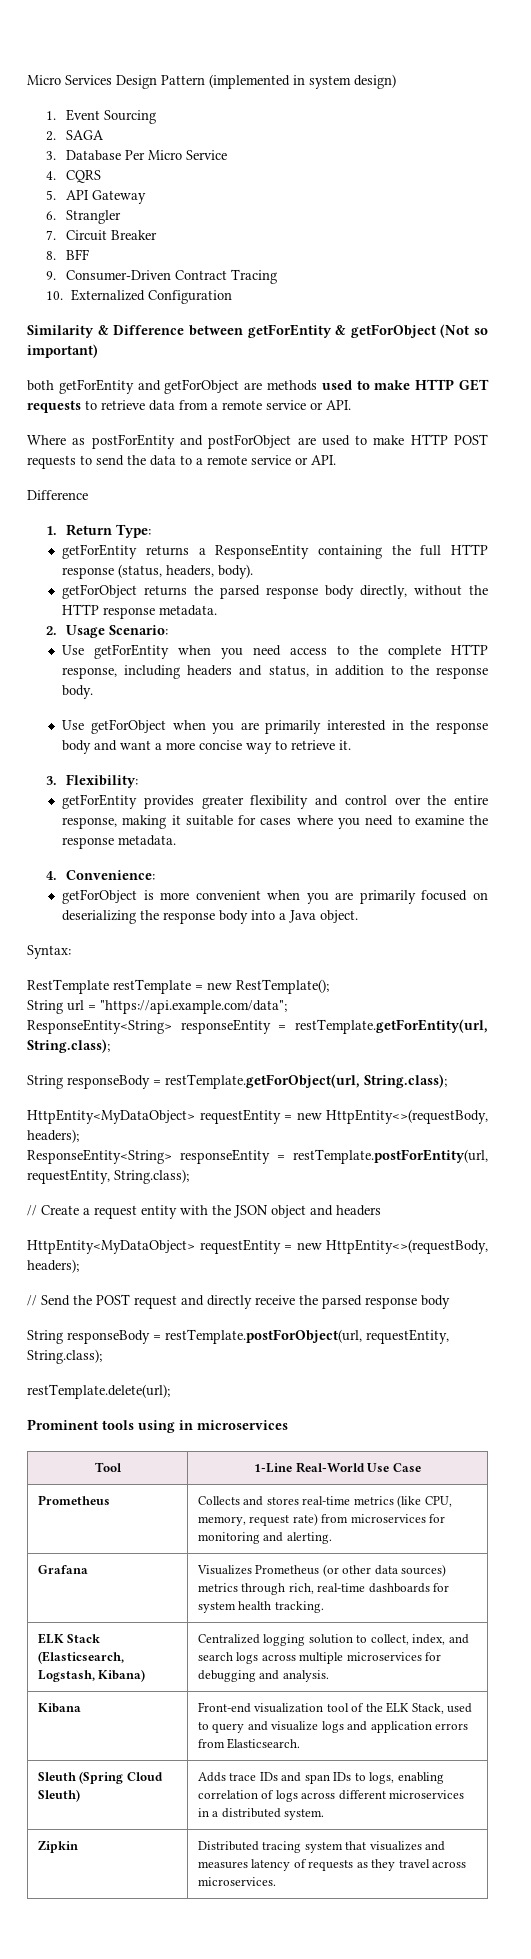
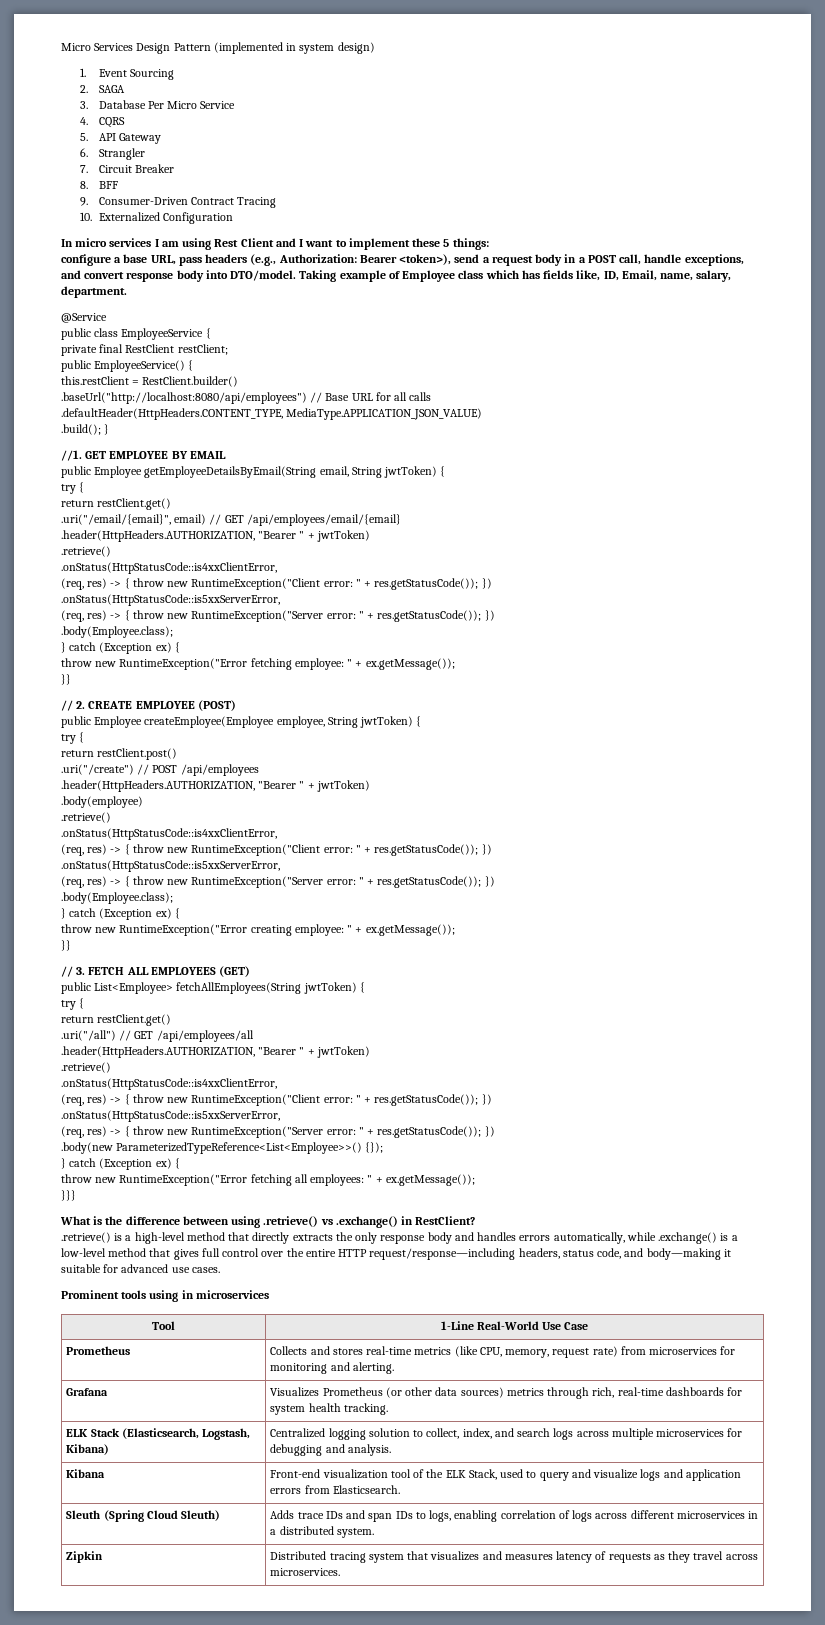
- Similarity & Difference between getForEntity & getForObject (Not so important)
- both getForEntity and getForObject are methods used to make HTTP GET requests to retrieve data from a remote service or API.
- Where as postForEntity and postForObject are used to make HTTP POST requests to send the data to a remote service or API.
- Difference
- 1. Return Type:
- getForEntity returns a ResponseEntity containing the full HTTP response (status, headers, body).
- getForObject returns the parsed response body directly, without the HTTP response metadata.
- 2. Usage Scenario:
- Use getForEntity when you need access to the complete HTTP response, including headers and status, in addition to the response body.
- Use getForObject when you are primarily interested in the response body and want a more concise way to retrieve it.
- 3. Flexibility:
- getForEntity provides greater flexibility and control over the entire response, making it suitable for cases where you need to examine the response metadata.
- 4. Convenience:
- getForObject is more convenient when you are primarily focused on deserializing the response body into a Java object.
- Syntax:
- RestTemplate restTemplate = new RestTemplate();
- String url = "https://api.example.com/data";
- ResponseEntity<String> responseEntity = restTemplate.getForEntity(url, String.class);
- String responseBody = restTemplate.getForObject(url, String.class);
- HttpEntity<MyDataObject> requestEntity = new HttpEntity<>(requestBody, headers);
- ResponseEntity<String> responseEntity = restTemplate.postForEntity(url, requestEntity, String.class);
- // Create a request entity with the JSON object and headers
- HttpEntity<MyDataObject> requestEntity = new HttpEntity<>(requestBody, headers);
- // Send the POST request and directly receive the parsed response body
- String responseBody = restTemplate.postForObject(url, requestEntity, String.class);
- restTemplate.delete(url);
+ In micro services I am using Rest Client and I want to implement these 5 things:
+ configure a base URL, pass headers (e.g., Authorization: Bearer <token>), send a request body in a POST call, handle exceptions, and convert response body into DTO/model. Taking example of Employee class which has fields like, ID, Email, name, salary, department.
+ @Service
+ public class EmployeeService {
+ private final RestClient restClient;
+ public EmployeeService() {
+ this.restClient = RestClient.builder()
+ .baseUrl("http://localhost:8080/api/employees") // Base URL for all calls
+ .defaultHeader(HttpHeaders.CONTENT_TYPE, MediaType.APPLICATION_JSON_VALUE)
+ .build(); }
+ //1. GET EMPLOYEE BY EMAIL
+ public Employee getEmployeeDetailsByEmail(String email, String jwtToken) {
+ try {
+ return restClient.get()
+ .uri("/email/{email}", email) // GET /api/employees/email/{email}
+ .header(HttpHeaders.AUTHORIZATION, "Bearer " + jwtToken)
+ .retrieve()
+ .onStatus(HttpStatusCode::is4xxClientError,
+ (req, res) -> { throw new RuntimeException("Client error: " + res.getStatusCode()); })
+ .onStatus(HttpStatusCode::is5xxServerError,
+ (req, res) -> { throw new RuntimeException("Server error: " + res.getStatusCode()); })
+ .body(Employee.class);
+ } catch (Exception ex) {
+ throw new RuntimeException("Error fetching employee: " + ex.getMessage());
+ }}
+ // 2. CREATE EMPLOYEE (POST)
+ public Employee createEmployee(Employee employee, String jwtToken) {
+ try {
+ return restClient.post()
+ .uri("/create") // POST /api/employees
+ .header(HttpHeaders.AUTHORIZATION, "Bearer " + jwtToken)
+ .body(employee)
+ .retrieve()
+ .onStatus(HttpStatusCode::is4xxClientError,
+ (req, res) -> { throw new RuntimeException("Client error: " + res.getStatusCode()); })
+ .onStatus(HttpStatusCode::is5xxServerError,
+ (req, res) -> { throw new RuntimeException("Server error: " + res.getStatusCode()); })
+ .body(Employee.class);
+ } catch (Exception ex) {
+ throw new RuntimeException("Error creating employee: " + ex.getMessage());
+ }}
+ // 3. FETCH ALL EMPLOYEES (GET)
+ public List<Employee> fetchAllEmployees(String jwtToken) {
+ try {
+ return restClient.get()
+ .uri("/all") // GET /api/employees/all
+ .header(HttpHeaders.AUTHORIZATION, "Bearer " + jwtToken)
+ .retrieve()
+ .onStatus(HttpStatusCode::is4xxClientError,
+ (req, res) -> { throw new RuntimeException("Client error: " + res.getStatusCode()); })
+ .onStatus(HttpStatusCode::is5xxServerError,
+ (req, res) -> { throw new RuntimeException("Server error: " + res.getStatusCode()); })
+ .body(new ParameterizedTypeReference<List<Employee>>() {});
+ } catch (Exception ex) {
+ throw new RuntimeException("Error fetching all employees: " + ex.getMessage());
+ }}}
+ What is the difference between using .retrieve() vs .exchange() in RestClient?
+ .retrieve() is a high-level method that directly extracts the only response body and handles errors automatically, while .exchange() is a low-level method that gives full control over the entire HTTP request/response—including headers, status code, and body—making it suitable for advanced use cases.

